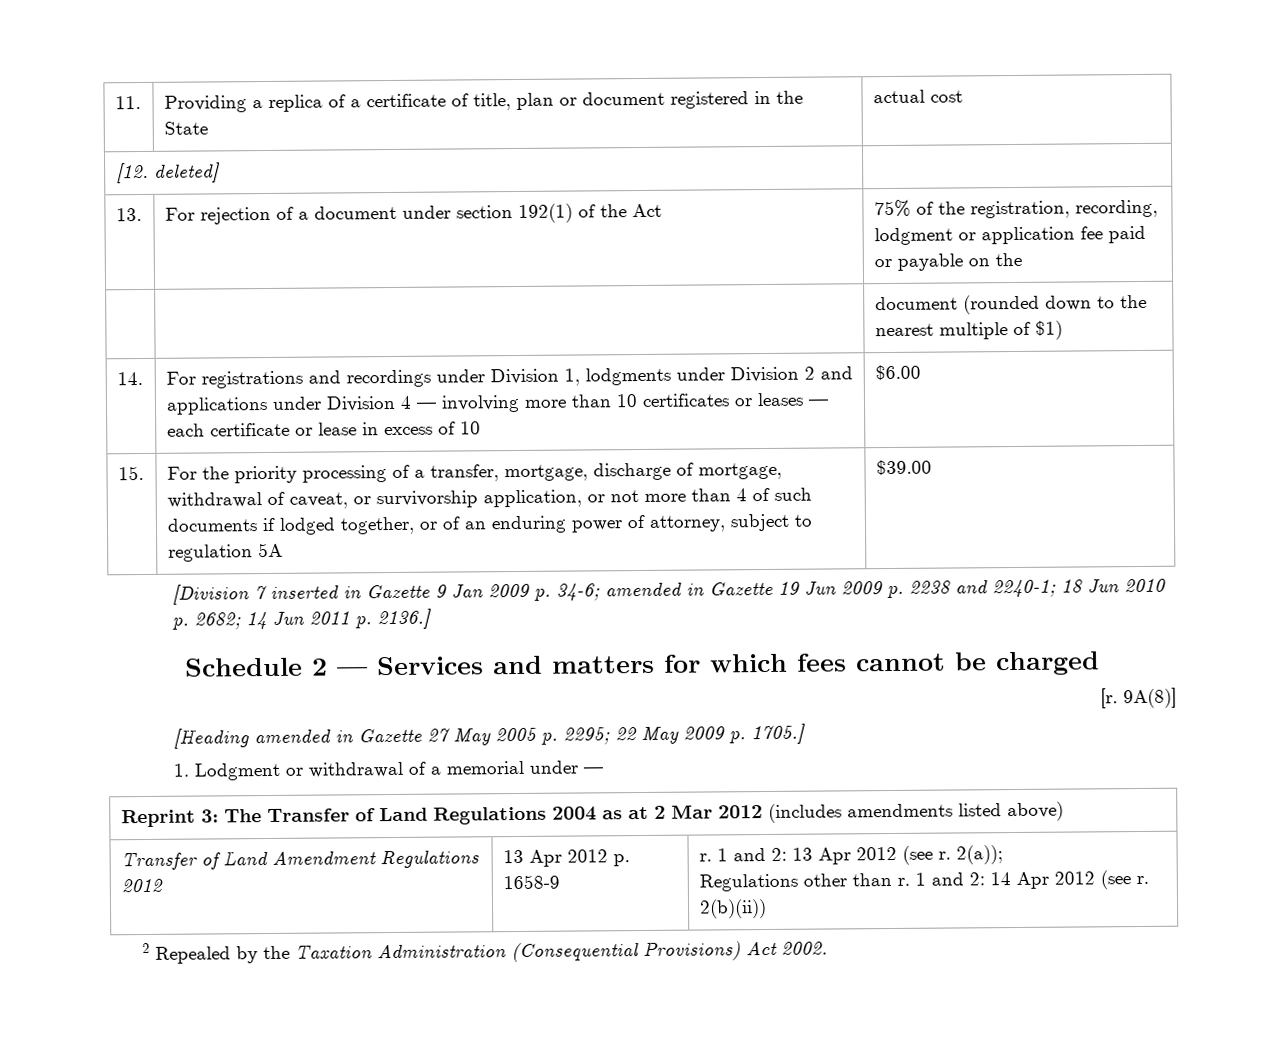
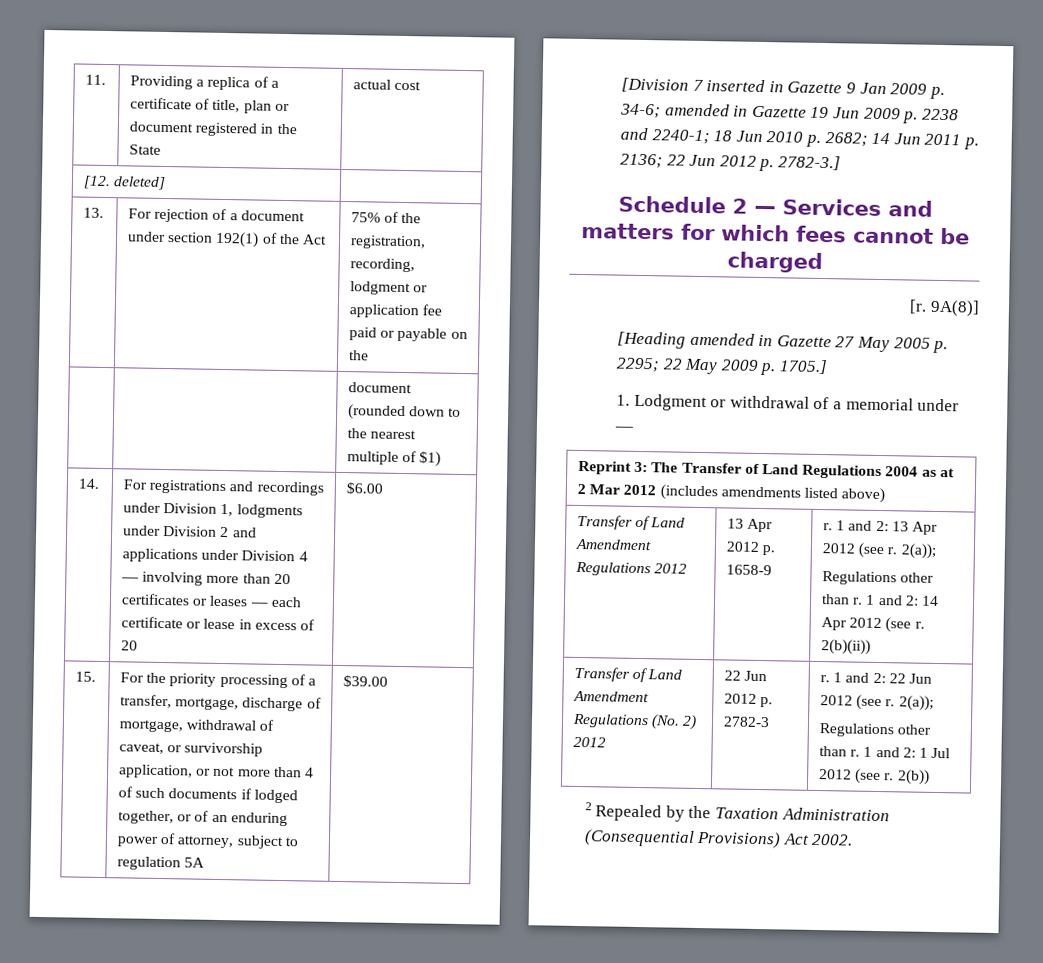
- 14. | For registrations and recordings under Division 1, lodgments under Division 2 and applications under Division 4 — involving more than 10 certificates or leases — each certificate or lease in excess of 10 | $6.00
+ 14. | For registrations and recordings under Division 1, lodgments under Division 2 and applications under Division 4 — involving more than 20 certificates or leases — each certificate or lease in excess of 20 | $6.00
- [Division 7 inserted in Gazette 9 Jan 2009 p. 34-6; amended in Gazette 19 Jun 2009 p. 2238 and 2240-1; 18 Jun 2010 p. 2682; 14 Jun 2011 p. 2136.]
+ [Division 7 inserted in Gazette 9 Jan 2009 p. 34-6; amended in Gazette 19 Jun 2009 p. 2238 and 2240-1; 18 Jun 2010 p. 2682; 14 Jun 2011 p. 2136; 22 Jun 2012 p. 2782-3.]
+ Transfer of Land Amendment Regulations (No. 2) 2012 | 22 Jun 2012 p. 2782-3 | r. 1 and 2: 22 Jun 2012 (see r. 2(a));
+ Regulations other than r. 1 and 2: 1 Jul 2012 (see r. 2(b))

